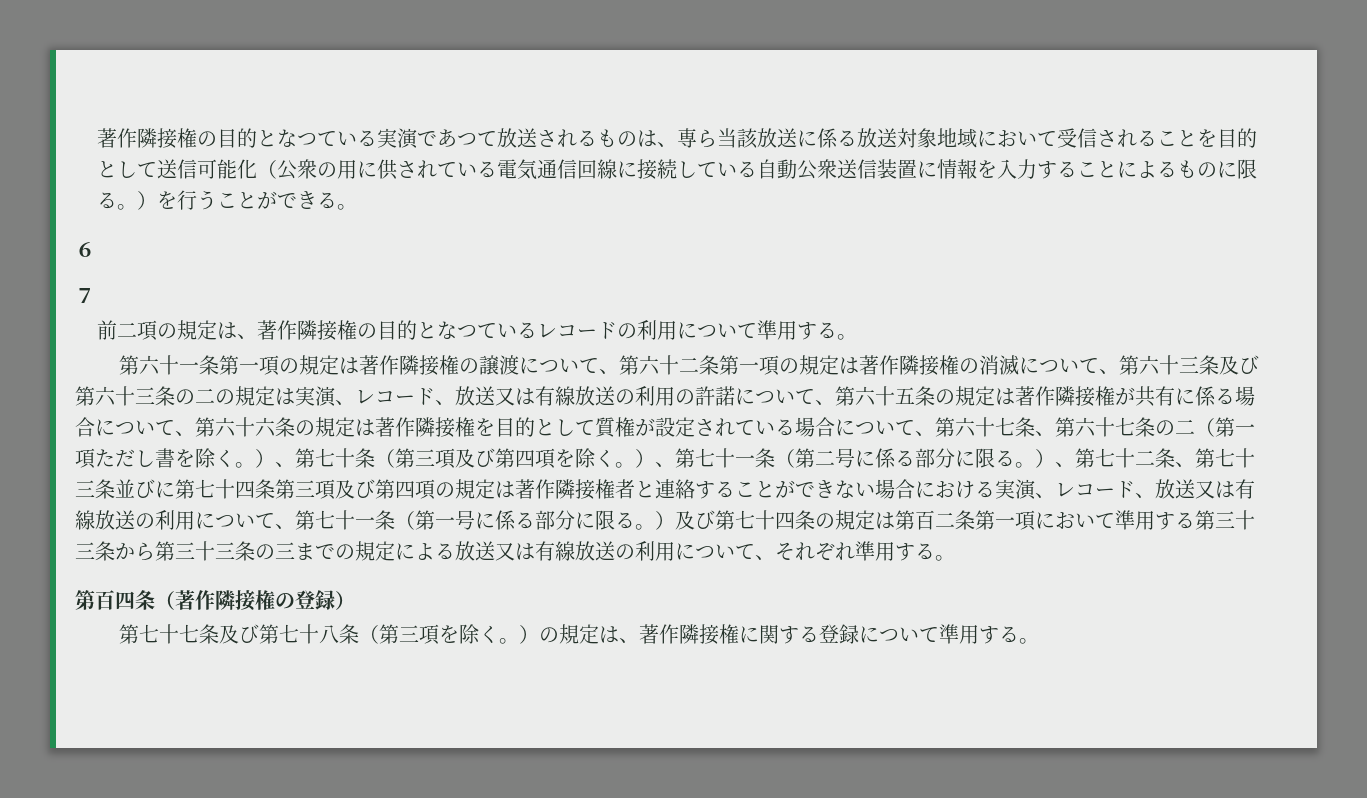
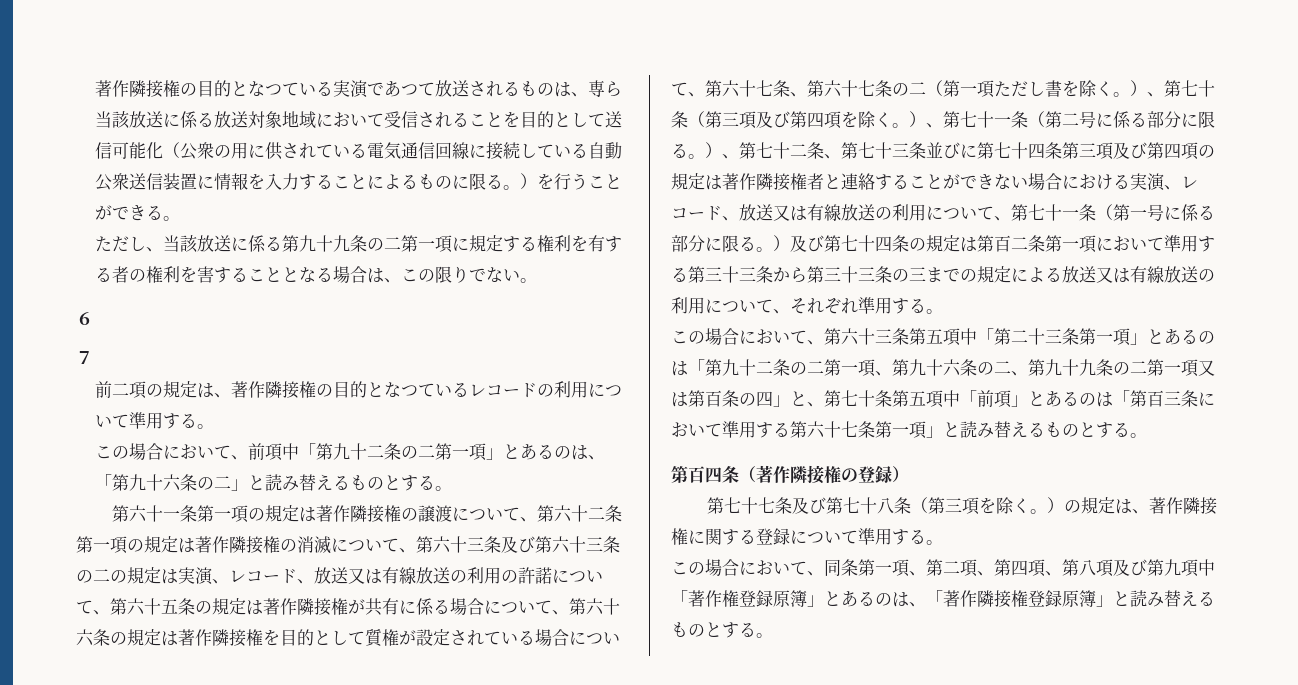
+ ただし、当該放送に係る第九十九条の二第一項に規定する権利を有する者の権利を害することとなる場合は、この限りでない。
+ この場合において、前項中「第九十二条の二第一項」とあるのは、「第九十六条の二」と読み替えるものとする。
+ この場合において、第六十三条第五項中「第二十三条第一項」とあるのは「第九十二条の二第一項、第九十六条の二、第九十九条の二第一項又は第百条の四」と、第七十条第五項中「前項」とあるのは「第百三条において準用する第六十七条第一項」と読み替えるものとする。
+ この場合において、同条第一項、第二項、第四項、第八項及び第九項中「著作権登録原簿」とあるのは、「著作隣接権登録原簿」と読み替えるものとする。

